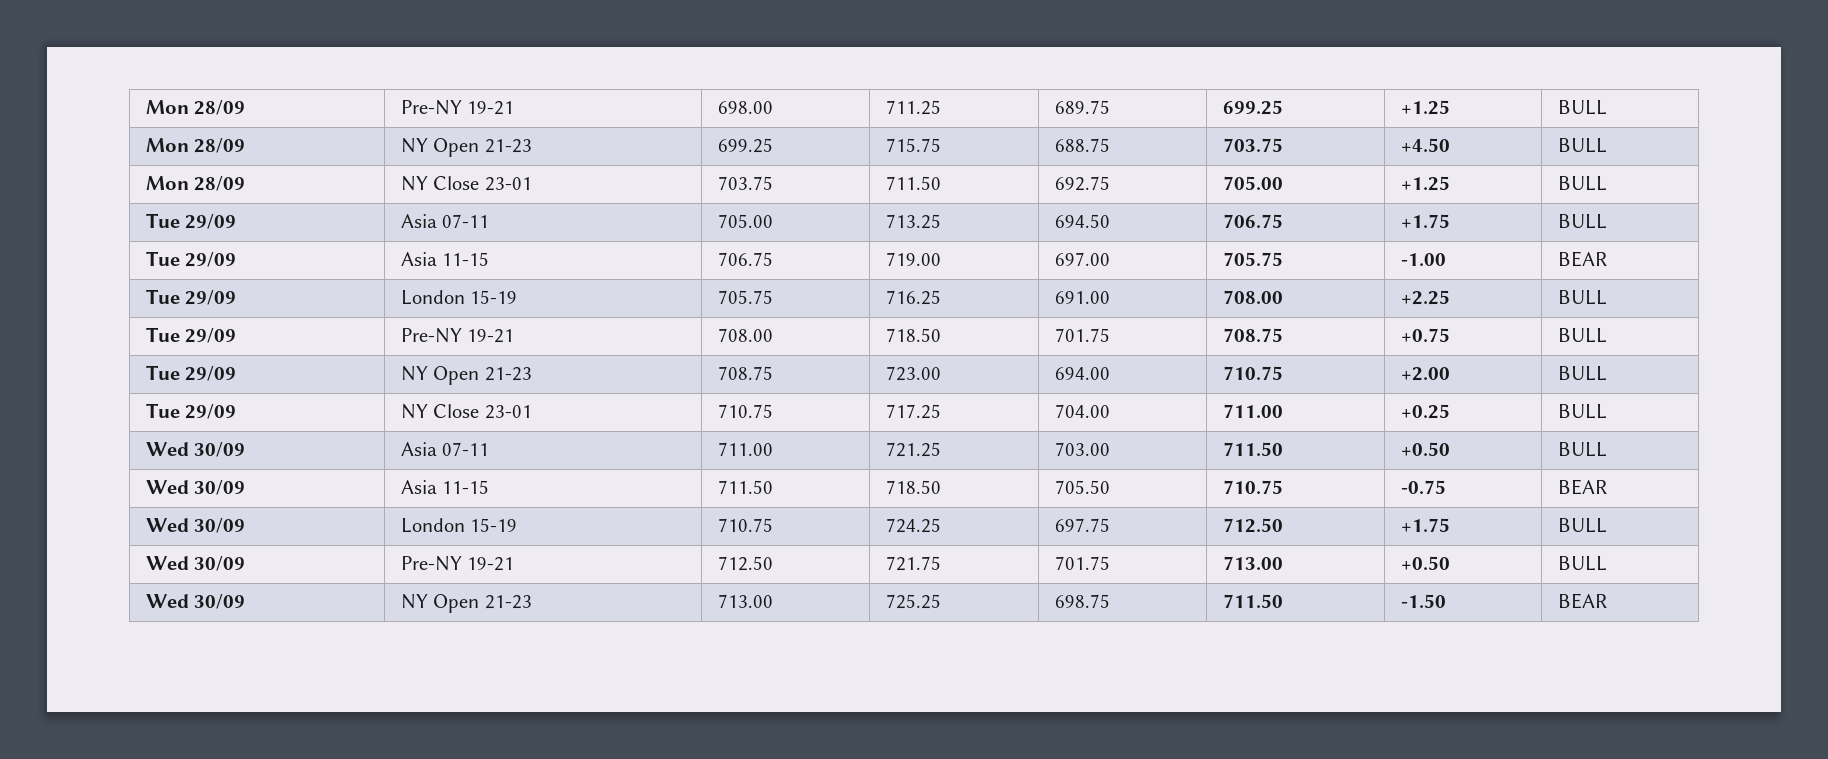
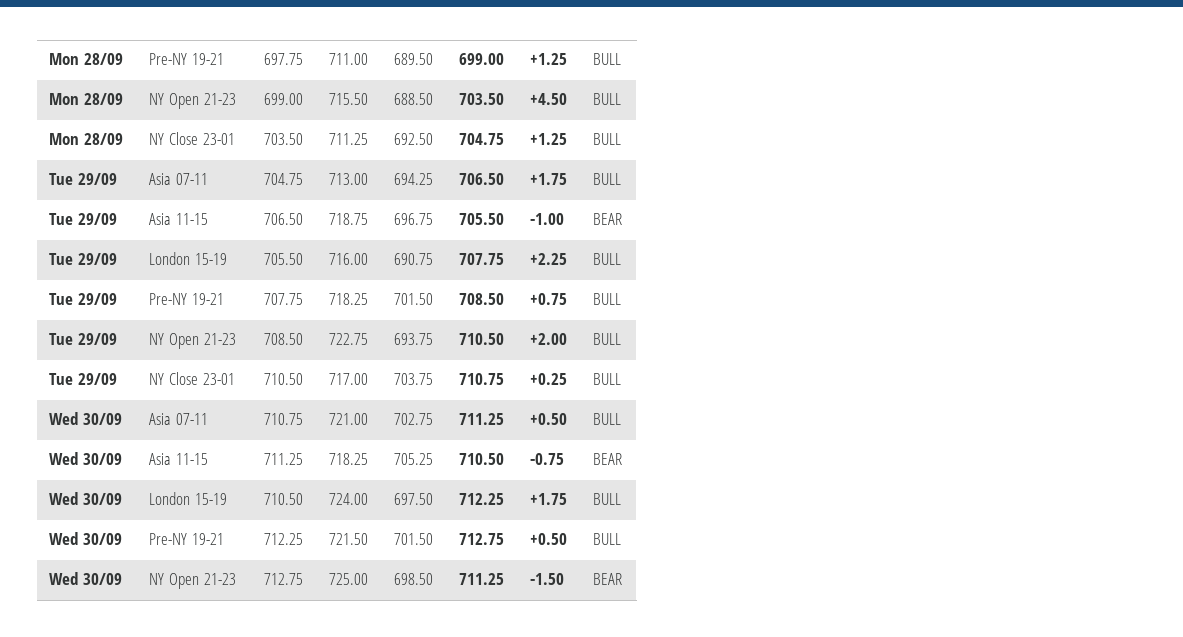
- Mon 28/09 | Pre-NY 19-21 | 698.00 | 711.25 | 689.75 | 699.25 | +1.25 | BULL
+ Mon 28/09 | Pre-NY 19-21 | 697.75 | 711.00 | 689.50 | 699.00 | +1.25 | BULL
- Mon 28/09 | NY Open 21-23 | 699.25 | 715.75 | 688.75 | 703.75 | +4.50 | BULL
+ Mon 28/09 | NY Open 21-23 | 699.00 | 715.50 | 688.50 | 703.50 | +4.50 | BULL
- Mon 28/09 | NY Close 23-01 | 703.75 | 711.50 | 692.75 | 705.00 | +1.25 | BULL
+ Mon 28/09 | NY Close 23-01 | 703.50 | 711.25 | 692.50 | 704.75 | +1.25 | BULL
- Tue 29/09 | Asia 07-11 | 705.00 | 713.25 | 694.50 | 706.75 | +1.75 | BULL
+ Tue 29/09 | Asia 07-11 | 704.75 | 713.00 | 694.25 | 706.50 | +1.75 | BULL
- Tue 29/09 | Asia 11-15 | 706.75 | 719.00 | 697.00 | 705.75 | -1.00 | BEAR
+ Tue 29/09 | Asia 11-15 | 706.50 | 718.75 | 696.75 | 705.50 | -1.00 | BEAR
- Tue 29/09 | London 15-19 | 705.75 | 716.25 | 691.00 | 708.00 | +2.25 | BULL
+ Tue 29/09 | London 15-19 | 705.50 | 716.00 | 690.75 | 707.75 | +2.25 | BULL
- Tue 29/09 | Pre-NY 19-21 | 708.00 | 718.50 | 701.75 | 708.75 | +0.75 | BULL
+ Tue 29/09 | Pre-NY 19-21 | 707.75 | 718.25 | 701.50 | 708.50 | +0.75 | BULL
- Tue 29/09 | NY Open 21-23 | 708.75 | 723.00 | 694.00 | 710.75 | +2.00 | BULL
+ Tue 29/09 | NY Open 21-23 | 708.50 | 722.75 | 693.75 | 710.50 | +2.00 | BULL
- Tue 29/09 | NY Close 23-01 | 710.75 | 717.25 | 704.00 | 711.00 | +0.25 | BULL
+ Tue 29/09 | NY Close 23-01 | 710.50 | 717.00 | 703.75 | 710.75 | +0.25 | BULL
- Wed 30/09 | Asia 07-11 | 711.00 | 721.25 | 703.00 | 711.50 | +0.50 | BULL
+ Wed 30/09 | Asia 07-11 | 710.75 | 721.00 | 702.75 | 711.25 | +0.50 | BULL
- Wed 30/09 | Asia 11-15 | 711.50 | 718.50 | 705.50 | 710.75 | -0.75 | BEAR
+ Wed 30/09 | Asia 11-15 | 711.25 | 718.25 | 705.25 | 710.50 | -0.75 | BEAR
- Wed 30/09 | London 15-19 | 710.75 | 724.25 | 697.75 | 712.50 | +1.75 | BULL
+ Wed 30/09 | London 15-19 | 710.50 | 724.00 | 697.50 | 712.25 | +1.75 | BULL
- Wed 30/09 | Pre-NY 19-21 | 712.50 | 721.75 | 701.75 | 713.00 | +0.50 | BULL
+ Wed 30/09 | Pre-NY 19-21 | 712.25 | 721.50 | 701.50 | 712.75 | +0.50 | BULL
- Wed 30/09 | NY Open 21-23 | 713.00 | 725.25 | 698.75 | 711.50 | -1.50 | BEAR
+ Wed 30/09 | NY Open 21-23 | 712.75 | 725.00 | 698.50 | 711.25 | -1.50 | BEAR

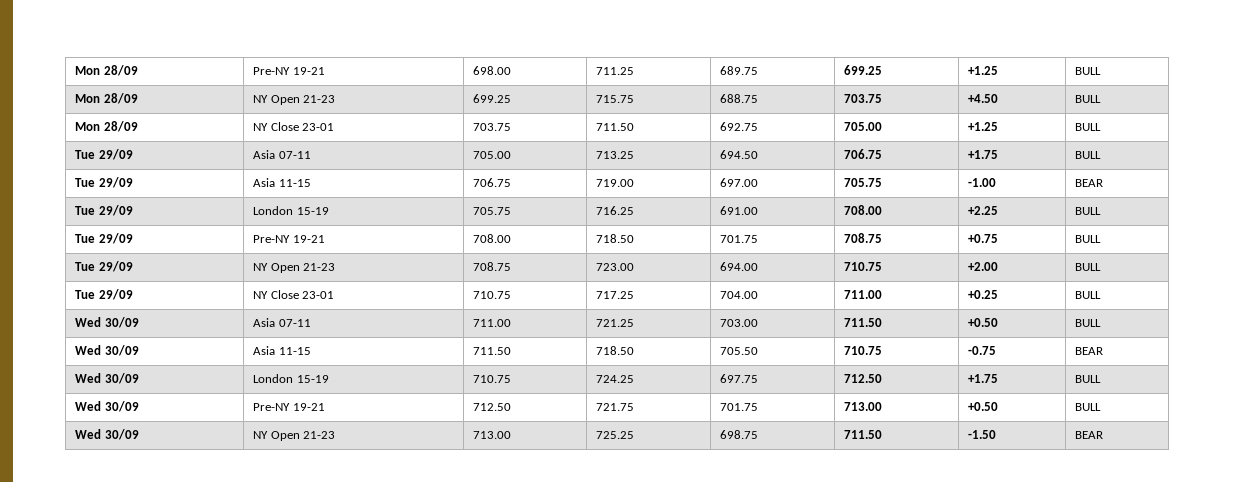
- Mon 28/09 | Pre-NY 19-21 | 697.75 | 711.00 | 689.50 | 699.00 | +1.25 | BULL
+ Mon 28/09 | Pre-NY 19-21 | 698.00 | 711.25 | 689.75 | 699.25 | +1.25 | BULL
- Mon 28/09 | NY Open 21-23 | 699.00 | 715.50 | 688.50 | 703.50 | +4.50 | BULL
+ Mon 28/09 | NY Open 21-23 | 699.25 | 715.75 | 688.75 | 703.75 | +4.50 | BULL
- Mon 28/09 | NY Close 23-01 | 703.50 | 711.25 | 692.50 | 704.75 | +1.25 | BULL
+ Mon 28/09 | NY Close 23-01 | 703.75 | 711.50 | 692.75 | 705.00 | +1.25 | BULL
- Tue 29/09 | Asia 07-11 | 704.75 | 713.00 | 694.25 | 706.50 | +1.75 | BULL
+ Tue 29/09 | Asia 07-11 | 705.00 | 713.25 | 694.50 | 706.75 | +1.75 | BULL
- Tue 29/09 | Asia 11-15 | 706.50 | 718.75 | 696.75 | 705.50 | -1.00 | BEAR
+ Tue 29/09 | Asia 11-15 | 706.75 | 719.00 | 697.00 | 705.75 | -1.00 | BEAR
- Tue 29/09 | London 15-19 | 705.50 | 716.00 | 690.75 | 707.75 | +2.25 | BULL
+ Tue 29/09 | London 15-19 | 705.75 | 716.25 | 691.00 | 708.00 | +2.25 | BULL
- Tue 29/09 | Pre-NY 19-21 | 707.75 | 718.25 | 701.50 | 708.50 | +0.75 | BULL
+ Tue 29/09 | Pre-NY 19-21 | 708.00 | 718.50 | 701.75 | 708.75 | +0.75 | BULL
- Tue 29/09 | NY Open 21-23 | 708.50 | 722.75 | 693.75 | 710.50 | +2.00 | BULL
+ Tue 29/09 | NY Open 21-23 | 708.75 | 723.00 | 694.00 | 710.75 | +2.00 | BULL
- Tue 29/09 | NY Close 23-01 | 710.50 | 717.00 | 703.75 | 710.75 | +0.25 | BULL
+ Tue 29/09 | NY Close 23-01 | 710.75 | 717.25 | 704.00 | 711.00 | +0.25 | BULL
- Wed 30/09 | Asia 07-11 | 710.75 | 721.00 | 702.75 | 711.25 | +0.50 | BULL
+ Wed 30/09 | Asia 07-11 | 711.00 | 721.25 | 703.00 | 711.50 | +0.50 | BULL
- Wed 30/09 | Asia 11-15 | 711.25 | 718.25 | 705.25 | 710.50 | -0.75 | BEAR
+ Wed 30/09 | Asia 11-15 | 711.50 | 718.50 | 705.50 | 710.75 | -0.75 | BEAR
- Wed 30/09 | London 15-19 | 710.50 | 724.00 | 697.50 | 712.25 | +1.75 | BULL
+ Wed 30/09 | London 15-19 | 710.75 | 724.25 | 697.75 | 712.50 | +1.75 | BULL
- Wed 30/09 | Pre-NY 19-21 | 712.25 | 721.50 | 701.50 | 712.75 | +0.50 | BULL
+ Wed 30/09 | Pre-NY 19-21 | 712.50 | 721.75 | 701.75 | 713.00 | +0.50 | BULL
- Wed 30/09 | NY Open 21-23 | 712.75 | 725.00 | 698.50 | 711.25 | -1.50 | BEAR
+ Wed 30/09 | NY Open 21-23 | 713.00 | 725.25 | 698.75 | 711.50 | -1.50 | BEAR

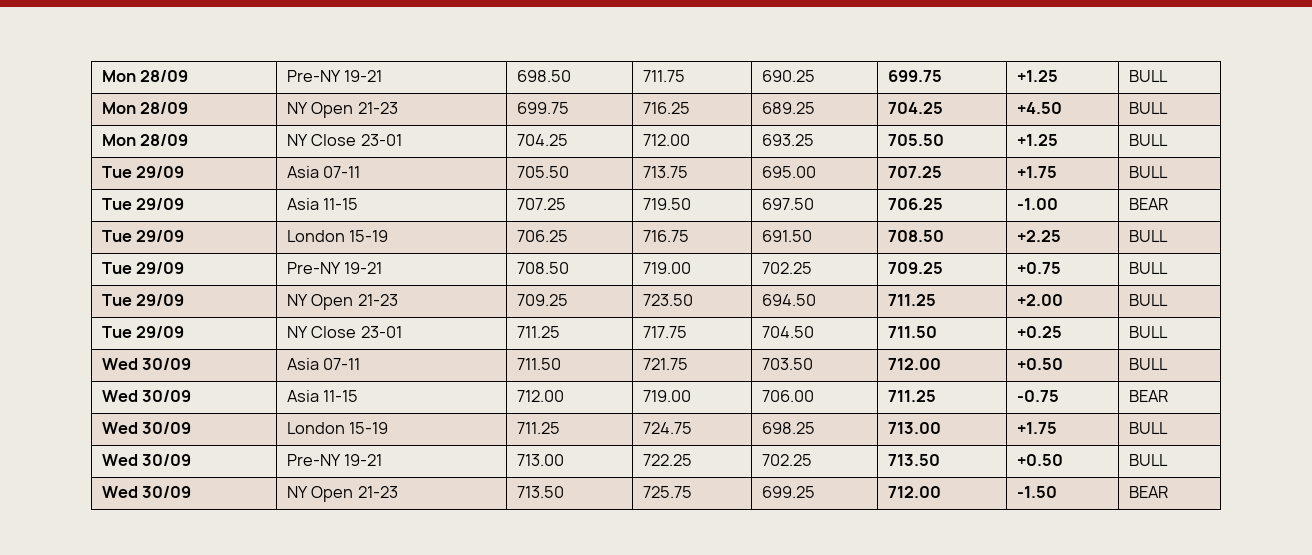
- Mon 28/09 | Pre-NY 19-21 | 698.00 | 711.25 | 689.75 | 699.25 | +1.25 | BULL
+ Mon 28/09 | Pre-NY 19-21 | 698.50 | 711.75 | 690.25 | 699.75 | +1.25 | BULL
- Mon 28/09 | NY Open 21-23 | 699.25 | 715.75 | 688.75 | 703.75 | +4.50 | BULL
+ Mon 28/09 | NY Open 21-23 | 699.75 | 716.25 | 689.25 | 704.25 | +4.50 | BULL
- Mon 28/09 | NY Close 23-01 | 703.75 | 711.50 | 692.75 | 705.00 | +1.25 | BULL
+ Mon 28/09 | NY Close 23-01 | 704.25 | 712.00 | 693.25 | 705.50 | +1.25 | BULL
- Tue 29/09 | Asia 07-11 | 705.00 | 713.25 | 694.50 | 706.75 | +1.75 | BULL
+ Tue 29/09 | Asia 07-11 | 705.50 | 713.75 | 695.00 | 707.25 | +1.75 | BULL
- Tue 29/09 | Asia 11-15 | 706.75 | 719.00 | 697.00 | 705.75 | -1.00 | BEAR
+ Tue 29/09 | Asia 11-15 | 707.25 | 719.50 | 697.50 | 706.25 | -1.00 | BEAR
- Tue 29/09 | London 15-19 | 705.75 | 716.25 | 691.00 | 708.00 | +2.25 | BULL
+ Tue 29/09 | London 15-19 | 706.25 | 716.75 | 691.50 | 708.50 | +2.25 | BULL
- Tue 29/09 | Pre-NY 19-21 | 708.00 | 718.50 | 701.75 | 708.75 | +0.75 | BULL
+ Tue 29/09 | Pre-NY 19-21 | 708.50 | 719.00 | 702.25 | 709.25 | +0.75 | BULL
- Tue 29/09 | NY Open 21-23 | 708.75 | 723.00 | 694.00 | 710.75 | +2.00 | BULL
+ Tue 29/09 | NY Open 21-23 | 709.25 | 723.50 | 694.50 | 711.25 | +2.00 | BULL
- Tue 29/09 | NY Close 23-01 | 710.75 | 717.25 | 704.00 | 711.00 | +0.25 | BULL
+ Tue 29/09 | NY Close 23-01 | 711.25 | 717.75 | 704.50 | 711.50 | +0.25 | BULL
- Wed 30/09 | Asia 07-11 | 711.00 | 721.25 | 703.00 | 711.50 | +0.50 | BULL
+ Wed 30/09 | Asia 07-11 | 711.50 | 721.75 | 703.50 | 712.00 | +0.50 | BULL
- Wed 30/09 | Asia 11-15 | 711.50 | 718.50 | 705.50 | 710.75 | -0.75 | BEAR
+ Wed 30/09 | Asia 11-15 | 712.00 | 719.00 | 706.00 | 711.25 | -0.75 | BEAR
- Wed 30/09 | London 15-19 | 710.75 | 724.25 | 697.75 | 712.50 | +1.75 | BULL
+ Wed 30/09 | London 15-19 | 711.25 | 724.75 | 698.25 | 713.00 | +1.75 | BULL
- Wed 30/09 | Pre-NY 19-21 | 712.50 | 721.75 | 701.75 | 713.00 | +0.50 | BULL
+ Wed 30/09 | Pre-NY 19-21 | 713.00 | 722.25 | 702.25 | 713.50 | +0.50 | BULL
- Wed 30/09 | NY Open 21-23 | 713.00 | 725.25 | 698.75 | 711.50 | -1.50 | BEAR
+ Wed 30/09 | NY Open 21-23 | 713.50 | 725.75 | 699.25 | 712.00 | -1.50 | BEAR

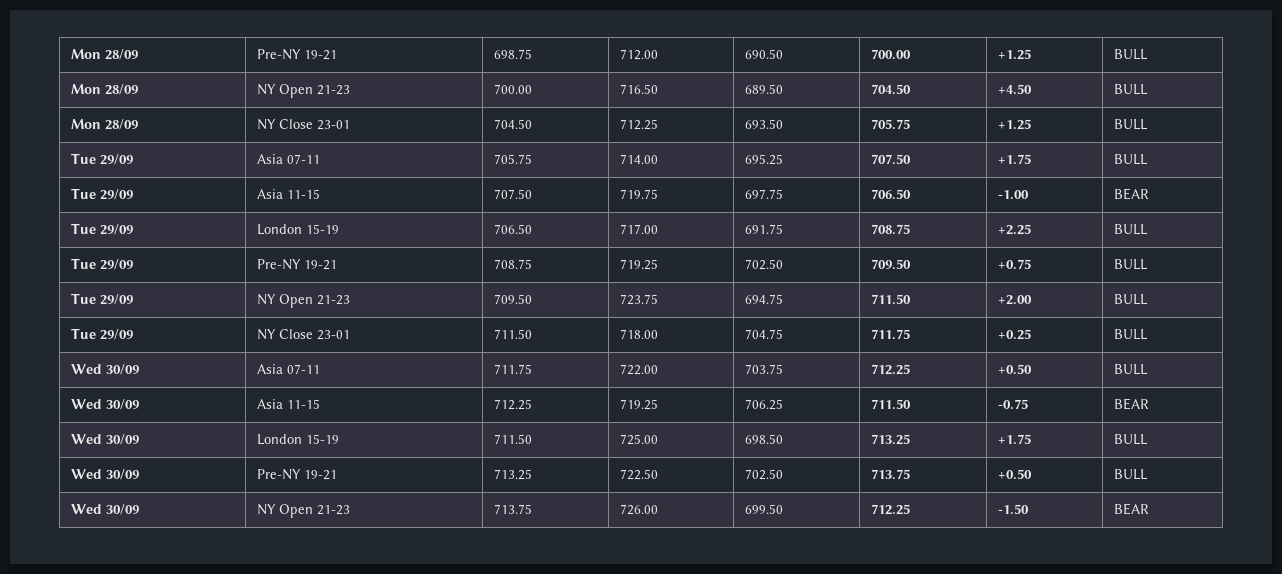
- Mon 28/09 | Pre-NY 19-21 | 698.50 | 711.75 | 690.25 | 699.75 | +1.25 | BULL
+ Mon 28/09 | Pre-NY 19-21 | 698.75 | 712.00 | 690.50 | 700.00 | +1.25 | BULL
- Mon 28/09 | NY Open 21-23 | 699.75 | 716.25 | 689.25 | 704.25 | +4.50 | BULL
+ Mon 28/09 | NY Open 21-23 | 700.00 | 716.50 | 689.50 | 704.50 | +4.50 | BULL
- Mon 28/09 | NY Close 23-01 | 704.25 | 712.00 | 693.25 | 705.50 | +1.25 | BULL
+ Mon 28/09 | NY Close 23-01 | 704.50 | 712.25 | 693.50 | 705.75 | +1.25 | BULL
- Tue 29/09 | Asia 07-11 | 705.50 | 713.75 | 695.00 | 707.25 | +1.75 | BULL
+ Tue 29/09 | Asia 07-11 | 705.75 | 714.00 | 695.25 | 707.50 | +1.75 | BULL
- Tue 29/09 | Asia 11-15 | 707.25 | 719.50 | 697.50 | 706.25 | -1.00 | BEAR
+ Tue 29/09 | Asia 11-15 | 707.50 | 719.75 | 697.75 | 706.50 | -1.00 | BEAR
- Tue 29/09 | London 15-19 | 706.25 | 716.75 | 691.50 | 708.50 | +2.25 | BULL
+ Tue 29/09 | London 15-19 | 706.50 | 717.00 | 691.75 | 708.75 | +2.25 | BULL
- Tue 29/09 | Pre-NY 19-21 | 708.50 | 719.00 | 702.25 | 709.25 | +0.75 | BULL
+ Tue 29/09 | Pre-NY 19-21 | 708.75 | 719.25 | 702.50 | 709.50 | +0.75 | BULL
- Tue 29/09 | NY Open 21-23 | 709.25 | 723.50 | 694.50 | 711.25 | +2.00 | BULL
+ Tue 29/09 | NY Open 21-23 | 709.50 | 723.75 | 694.75 | 711.50 | +2.00 | BULL
- Tue 29/09 | NY Close 23-01 | 711.25 | 717.75 | 704.50 | 711.50 | +0.25 | BULL
+ Tue 29/09 | NY Close 23-01 | 711.50 | 718.00 | 704.75 | 711.75 | +0.25 | BULL
- Wed 30/09 | Asia 07-11 | 711.50 | 721.75 | 703.50 | 712.00 | +0.50 | BULL
+ Wed 30/09 | Asia 07-11 | 711.75 | 722.00 | 703.75 | 712.25 | +0.50 | BULL
- Wed 30/09 | Asia 11-15 | 712.00 | 719.00 | 706.00 | 711.25 | -0.75 | BEAR
+ Wed 30/09 | Asia 11-15 | 712.25 | 719.25 | 706.25 | 711.50 | -0.75 | BEAR
- Wed 30/09 | London 15-19 | 711.25 | 724.75 | 698.25 | 713.00 | +1.75 | BULL
+ Wed 30/09 | London 15-19 | 711.50 | 725.00 | 698.50 | 713.25 | +1.75 | BULL
- Wed 30/09 | Pre-NY 19-21 | 713.00 | 722.25 | 702.25 | 713.50 | +0.50 | BULL
+ Wed 30/09 | Pre-NY 19-21 | 713.25 | 722.50 | 702.50 | 713.75 | +0.50 | BULL
- Wed 30/09 | NY Open 21-23 | 713.50 | 725.75 | 699.25 | 712.00 | -1.50 | BEAR
+ Wed 30/09 | NY Open 21-23 | 713.75 | 726.00 | 699.50 | 712.25 | -1.50 | BEAR

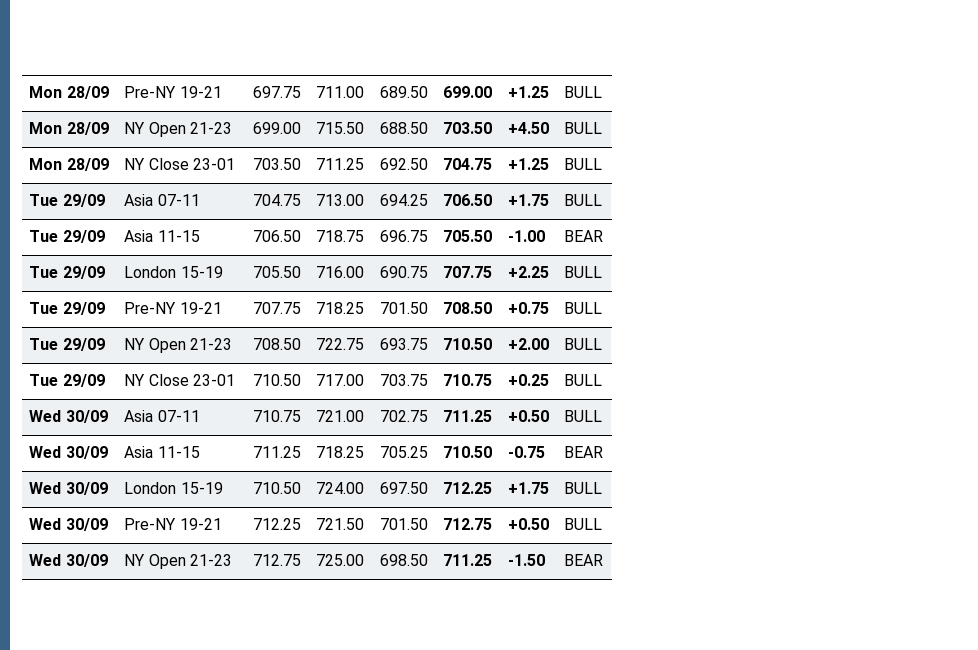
- Mon 28/09 | Pre-NY 19-21 | 698.75 | 712.00 | 690.50 | 700.00 | +1.25 | BULL
+ Mon 28/09 | Pre-NY 19-21 | 697.75 | 711.00 | 689.50 | 699.00 | +1.25 | BULL
- Mon 28/09 | NY Open 21-23 | 700.00 | 716.50 | 689.50 | 704.50 | +4.50 | BULL
+ Mon 28/09 | NY Open 21-23 | 699.00 | 715.50 | 688.50 | 703.50 | +4.50 | BULL
- Mon 28/09 | NY Close 23-01 | 704.50 | 712.25 | 693.50 | 705.75 | +1.25 | BULL
+ Mon 28/09 | NY Close 23-01 | 703.50 | 711.25 | 692.50 | 704.75 | +1.25 | BULL
- Tue 29/09 | Asia 07-11 | 705.75 | 714.00 | 695.25 | 707.50 | +1.75 | BULL
+ Tue 29/09 | Asia 07-11 | 704.75 | 713.00 | 694.25 | 706.50 | +1.75 | BULL
- Tue 29/09 | Asia 11-15 | 707.50 | 719.75 | 697.75 | 706.50 | -1.00 | BEAR
+ Tue 29/09 | Asia 11-15 | 706.50 | 718.75 | 696.75 | 705.50 | -1.00 | BEAR
- Tue 29/09 | London 15-19 | 706.50 | 717.00 | 691.75 | 708.75 | +2.25 | BULL
+ Tue 29/09 | London 15-19 | 705.50 | 716.00 | 690.75 | 707.75 | +2.25 | BULL
- Tue 29/09 | Pre-NY 19-21 | 708.75 | 719.25 | 702.50 | 709.50 | +0.75 | BULL
+ Tue 29/09 | Pre-NY 19-21 | 707.75 | 718.25 | 701.50 | 708.50 | +0.75 | BULL
- Tue 29/09 | NY Open 21-23 | 709.50 | 723.75 | 694.75 | 711.50 | +2.00 | BULL
+ Tue 29/09 | NY Open 21-23 | 708.50 | 722.75 | 693.75 | 710.50 | +2.00 | BULL
- Tue 29/09 | NY Close 23-01 | 711.50 | 718.00 | 704.75 | 711.75 | +0.25 | BULL
+ Tue 29/09 | NY Close 23-01 | 710.50 | 717.00 | 703.75 | 710.75 | +0.25 | BULL
- Wed 30/09 | Asia 07-11 | 711.75 | 722.00 | 703.75 | 712.25 | +0.50 | BULL
+ Wed 30/09 | Asia 07-11 | 710.75 | 721.00 | 702.75 | 711.25 | +0.50 | BULL
- Wed 30/09 | Asia 11-15 | 712.25 | 719.25 | 706.25 | 711.50 | -0.75 | BEAR
+ Wed 30/09 | Asia 11-15 | 711.25 | 718.25 | 705.25 | 710.50 | -0.75 | BEAR
- Wed 30/09 | London 15-19 | 711.50 | 725.00 | 698.50 | 713.25 | +1.75 | BULL
+ Wed 30/09 | London 15-19 | 710.50 | 724.00 | 697.50 | 712.25 | +1.75 | BULL
- Wed 30/09 | Pre-NY 19-21 | 713.25 | 722.50 | 702.50 | 713.75 | +0.50 | BULL
+ Wed 30/09 | Pre-NY 19-21 | 712.25 | 721.50 | 701.50 | 712.75 | +0.50 | BULL
- Wed 30/09 | NY Open 21-23 | 713.75 | 726.00 | 699.50 | 712.25 | -1.50 | BEAR
+ Wed 30/09 | NY Open 21-23 | 712.75 | 725.00 | 698.50 | 711.25 | -1.50 | BEAR

